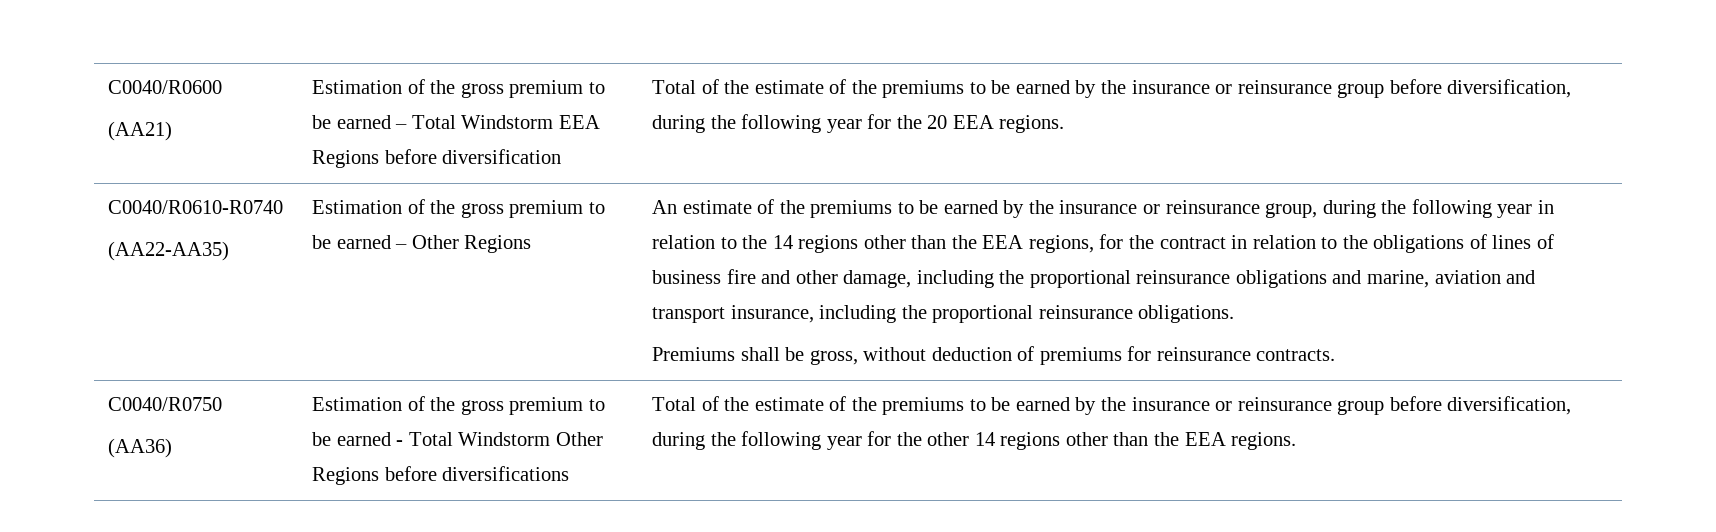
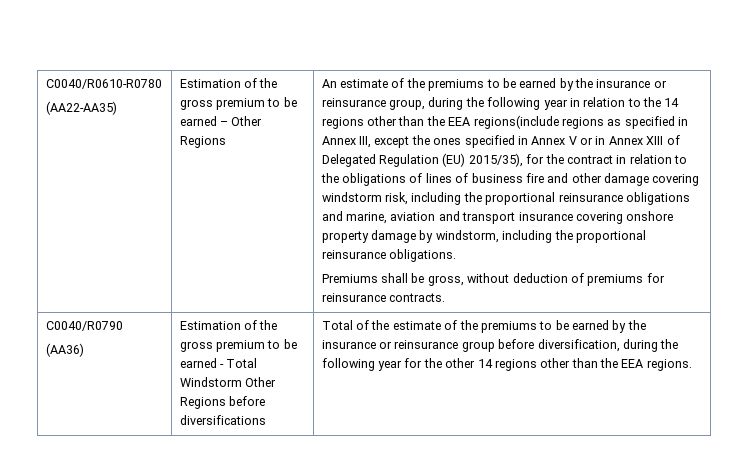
- C0040/R0600
- (AA21) | Estimation of the gross premium to be earned – Total Windstorm EEA Regions before diversification | Total of the estimate of the premiums to be earned by the insurance or reinsurance group before diversification, during the following year for the 20 EEA regions.
- C0040/R0610-R0740
+ C0040/R0610-R0780
- An estimate of the premiums to be earned by the insurance or reinsurance group, during the following year in relation to the 14 regions other than the EEA regions, for the contract in relation to the obligations of lines of business fire and other damage, including the proportional reinsurance obligations and marine, aviation and transport insurance, including the proportional reinsurance obligations.
+ An estimate of the premiums to be earned by the insurance or reinsurance group, during the following year in relation to the 14 regions other than the EEA regions(include regions as specified in Annex III, except the ones specified in Annex V or in Annex XIII of Delegated Regulation (EU) 2015/35), for the contract in relation to the obligations of lines of business fire and other damage covering windstorm risk, including the proportional reinsurance obligations and marine, aviation and transport insurance covering onshore property damage by windstorm, including the proportional reinsurance obligations.
- C0040/R0750
+ C0040/R0790

